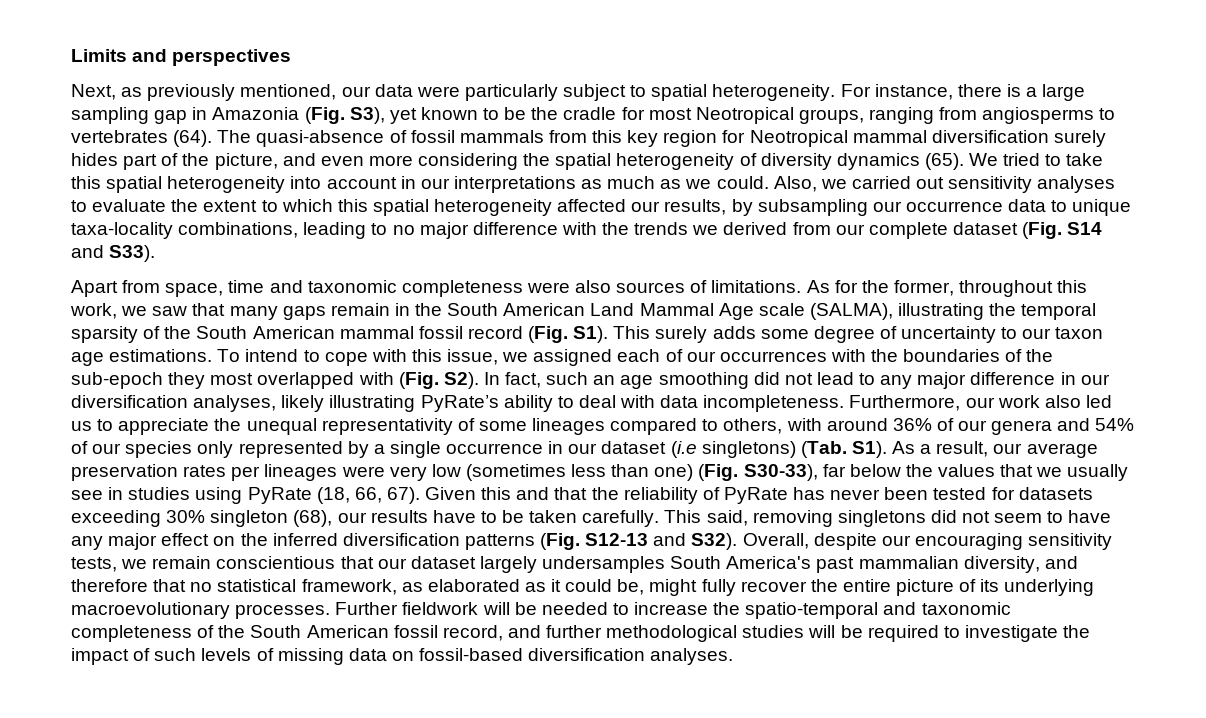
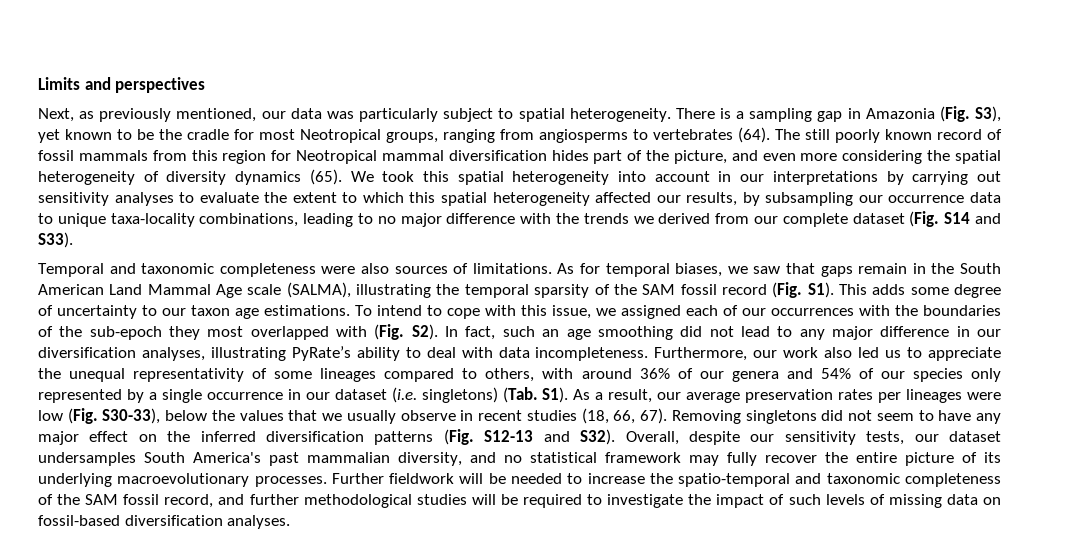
- Next, as previously mentioned, our data were particularly subject to spatial heterogeneity.
+ Next, as previously mentioned, our data was particularly subject to spatial heterogeneity.
- For instance, there is a large sampling gap in Amazonia (Fig. S3), yet known to be the cradle for most Neotropical groups, ranging from angiosperms to vertebrates (64).
+ There is a sampling gap in Amazonia (Fig. S3), yet known to be the cradle for most Neotropical groups, ranging from angiosperms to vertebrates (64).
- The quasi-absence of fossil mammals from this key region for Neotropical mammal diversification surely hides part of the picture, and even more considering the spatial heterogeneity of diversity dynamics (65).
+ The still poorly known record of fossil mammals from this region for Neotropical mammal diversification hides part of the picture, and even more considering the spatial heterogeneity of diversity dynamics (65).
- We tried to take this spatial heterogeneity into account in our interpretations as much as we could. Also, we carried out sensitivity analyses to evaluate the extent to which this spatial heterogeneity affected our results, by subsampling our occurrence data to unique taxa-locality combinations, leading to no major difference with the trends we derived from our complete dataset (Fig. S14 and S33).
+ We took this spatial heterogeneity into account in our interpretations by carrying out sensitivity analyses to evaluate the extent to which this spatial heterogeneity affected our results, by subsampling our occurrence data to unique taxa-locality combinations, leading to no major difference with the trends we derived from our complete dataset (Fig. S14 and S33).
- Apart from space, time and taxonomic completeness were also sources of limitations.
+ Temporal and taxonomic completeness were also sources of limitations.
- As for the former, throughout this work, we saw that many gaps remain in the South American Land Mammal Age scale (SALMA), illustrating the temporal sparsity of the South American mammal fossil record (Fig. S1). This surely adds some degree of uncertainty to our taxon age estimations.
+ As for temporal biases, we saw that gaps remain in the South American Land Mammal Age scale (SALMA), illustrating the temporal sparsity of the SAM fossil record (Fig. S1). This adds some degree of uncertainty to our taxon age estimations.
- To intend to cope with this issue, we assigned each of our occurrences with the boundaries of the sub-epoch they most overlapped with (Fig. S2). In fact, such an age smoothing did not lead to any major difference in our diversification analyses, likely illustrating PyRate’s ability to deal with data incompleteness.
+ To intend to cope with this issue, we assigned each of our occurrences with the boundaries of the sub-epoch they most overlapped with (Fig. S2). In fact, such an age smoothing did not lead to any major difference in our diversification analyses, illustrating PyRate’s ability to deal with data incompleteness.
- Furthermore, our work also led us to appreciate the unequal representativity of some lineages compared to others, with around 36% of our genera and 54% of our species only represented by a single occurrence in our dataset (i.e singletons) (Tab. S1). As a result, our average preservation rates per lineages were very low (sometimes less than one) (Fig. S30-33), far below the values that we usually see in studies using PyRate (18, 66, 67). Given this and that the reliability of PyRate has never been tested for datasets exceeding 30% singleton (68), our results have to be taken carefully. This said, removing singletons did not seem to have any major effect on the inferred diversification patterns (Fig. S12-13 and S32).
+ Furthermore, our work also led us to appreciate the unequal representativity of some lineages compared to others, with around 36% of our genera and 54% of our species only represented by a single occurrence in our dataset (i.e. singletons) (Tab. S1). As a result, our average preservation rates per lineages were low (Fig. S30-33), below the values that we usually observe in recent studies (18, 66, 67). Removing singletons did not seem to have any major effect on the inferred diversification patterns (Fig. S12-13 and S32).
- Overall, despite our encouraging sensitivity tests, we remain conscientious that our dataset largely undersamples South America's past mammalian diversity, and therefore that no statistical framework, as elaborated as it could be, might fully recover the entire picture of its underlying macroevolutionary processes.
+ Overall, despite our sensitivity tests, our dataset undersamples South America's past mammalian diversity, and no statistical framework may fully recover the entire picture of its underlying macroevolutionary processes.
- Further fieldwork will be needed to increase the spatio-temporal and taxonomic completeness of the South American fossil record, and further methodological studies will be required to investigate the impact of such levels of missing data on fossil-based diversification analyses.
+ Further fieldwork will be needed to increase the spatio-temporal and taxonomic completeness of the SAM fossil record, and further methodological studies will be required to investigate the impact of such levels of missing data on fossil-based diversification analyses.

